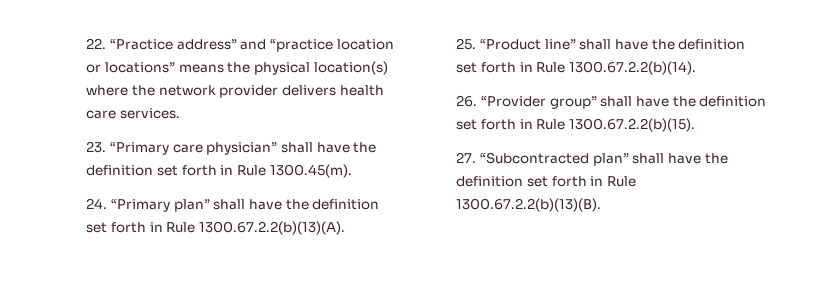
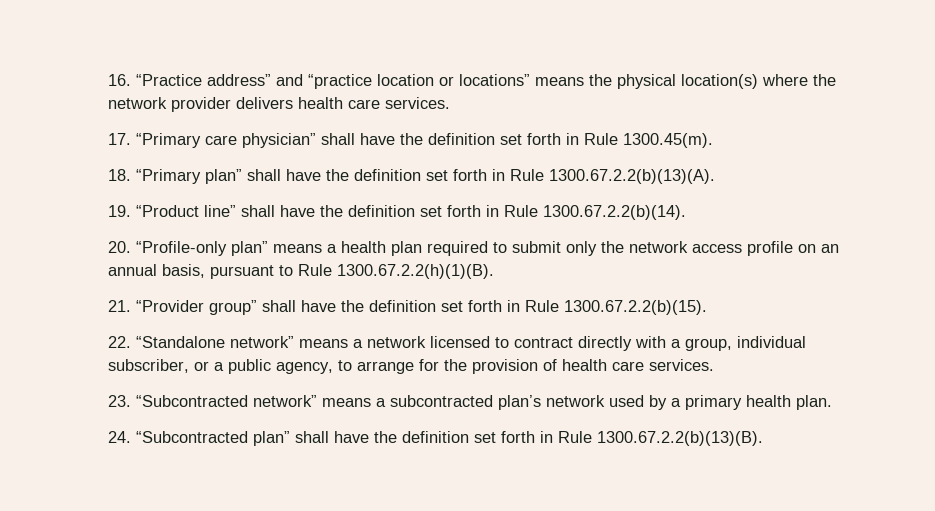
- 22. “Practice address” and “practice location or locations” means the physical location(s) where the network provider delivers health care services.
+ 16. “Practice address” and “practice location or locations” means the physical location(s) where the network provider delivers health care services.
- 23. “Primary care physician” shall have the definition set forth in Rule 1300.45(m).
+ 17. “Primary care physician” shall have the definition set forth in Rule 1300.45(m).
- 24. “Primary plan” shall have the definition set forth in Rule 1300.67.2.2(b)(13)(A).
+ 18. “Primary plan” shall have the definition set forth in Rule 1300.67.2.2(b)(13)(A).
- 25. “Product line” shall have the definition set forth in Rule 1300.67.2.2(b)(14).
+ 19. “Product line” shall have the definition set forth in Rule 1300.67.2.2(b)(14).
- 26. “Provider group” shall have the definition set forth in Rule 1300.67.2.2(b)(15).
+ 20. “Profile-only plan” means a health plan required to submit only the network access profile on an annual basis, pursuant to Rule 1300.67.2.2(h)(1)(B).
+ 21. “Provider group” shall have the definition set forth in Rule 1300.67.2.2(b)(15).
- 27. “Subcontracted plan” shall have the definition set forth in Rule 1300.67.2.2(b)(13)(B).
+ 22. “Standalone network” means a network licensed to contract directly with a group, individual subscriber, or a public agency, to arrange for the provision of health care services.
+ 23. “Subcontracted network” means a subcontracted plan’s network used by a primary health plan.
+ 24. “Subcontracted plan” shall have the definition set forth in Rule 1300.67.2.2(b)(13)(B).

